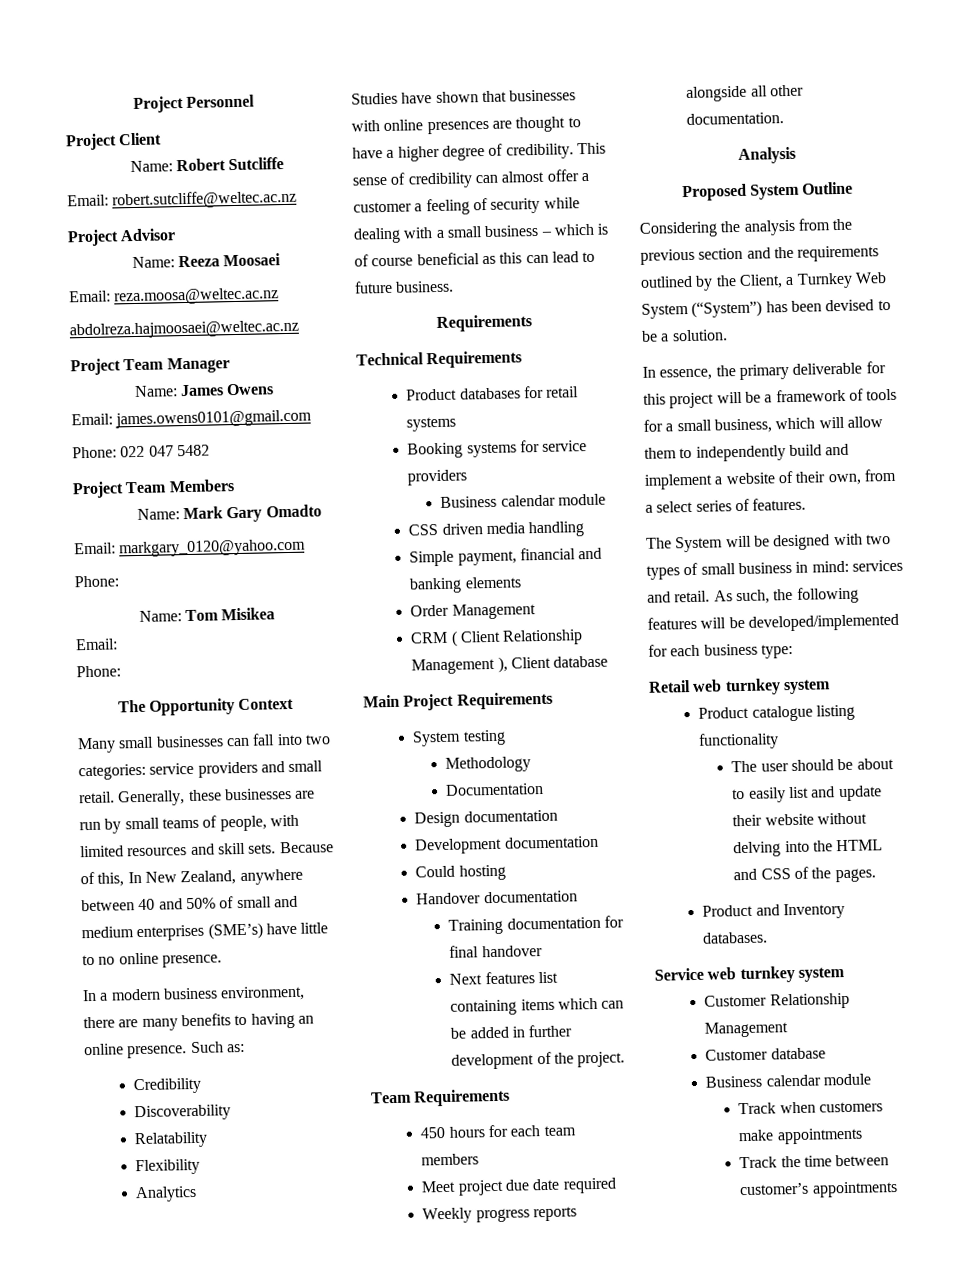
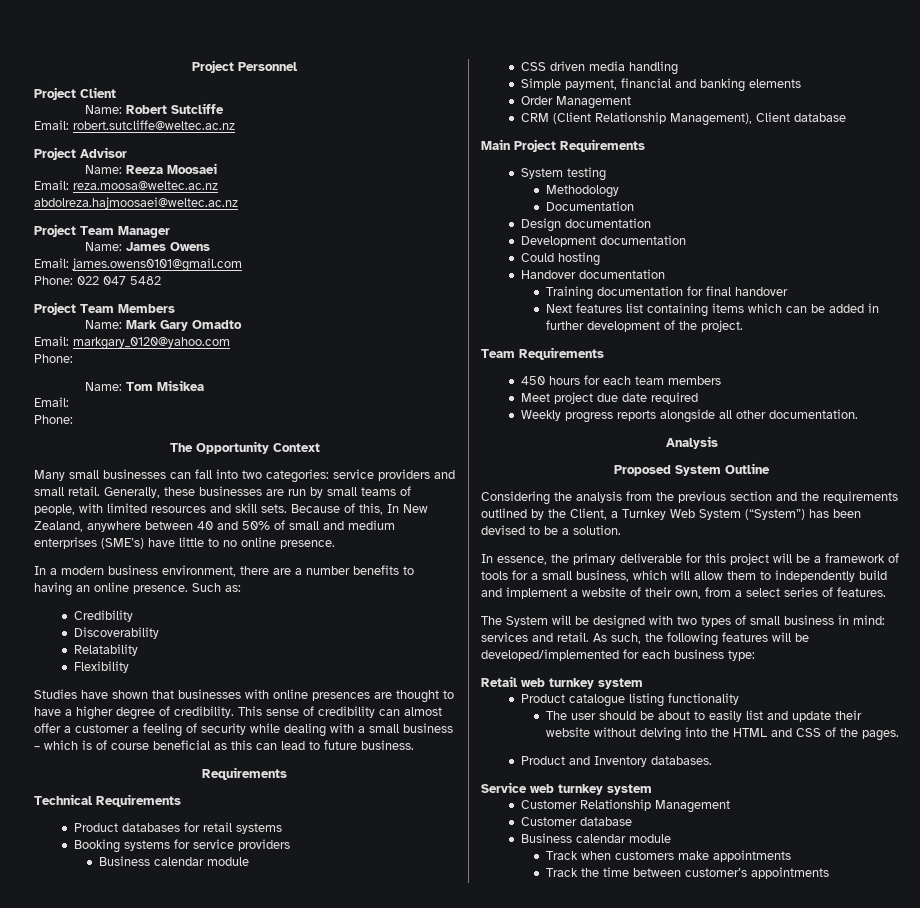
- In a modern business environment, there are many benefits to having an online presence.
+ In a modern business environment, there are a number benefits to having an online presence.
- Analytics
- CRM ( Client Relationship Management ), Client database
+ CRM (Client Relationship Management), Client database

